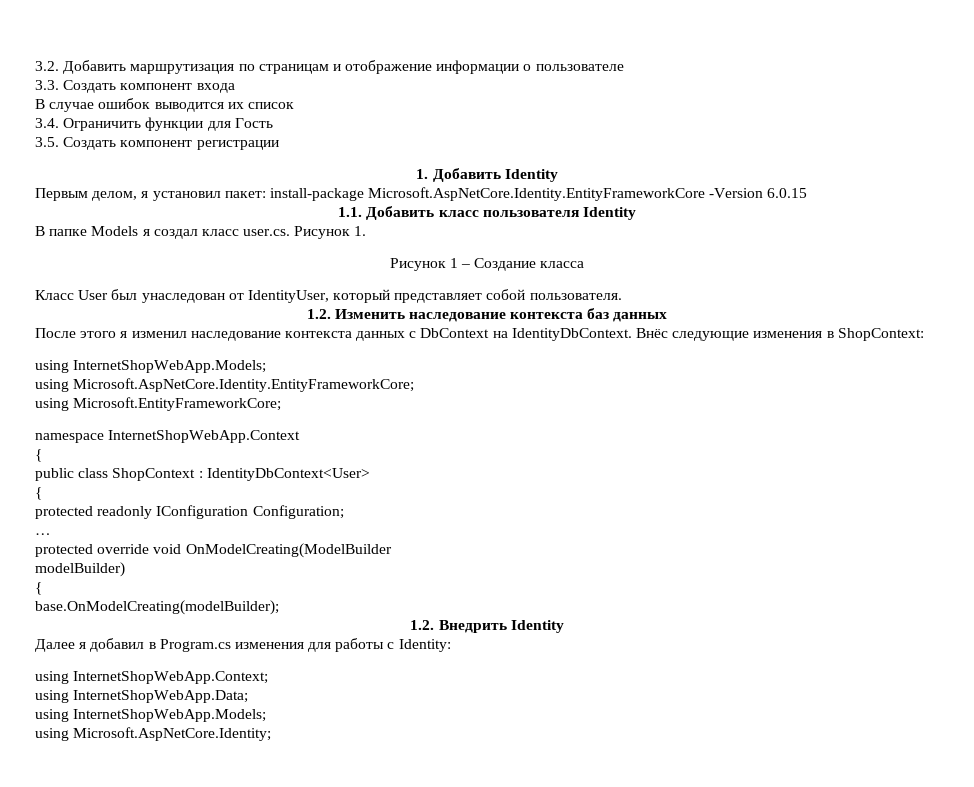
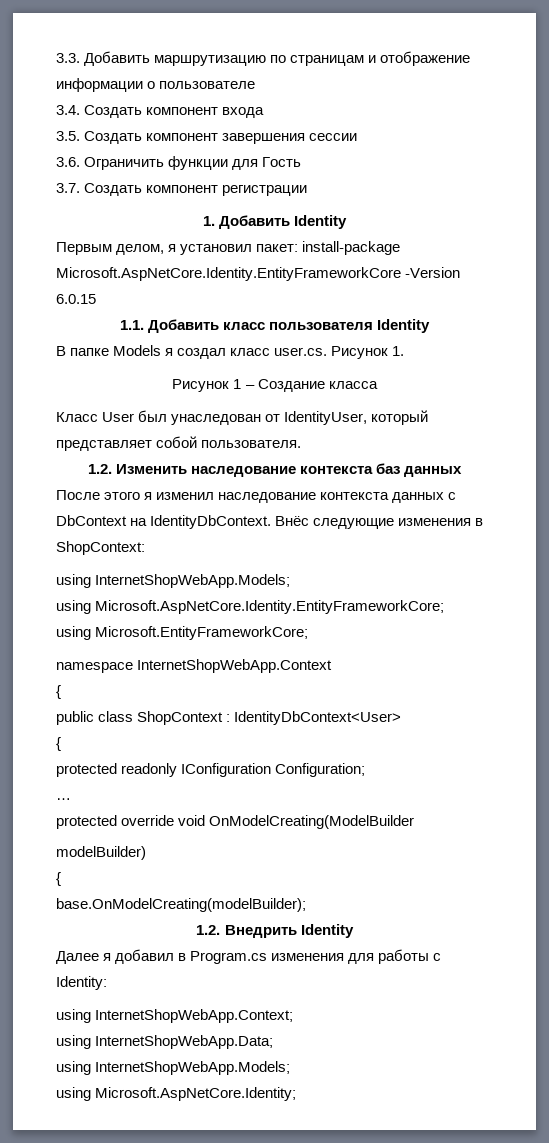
- 3.2. Добавить маршрутизация по страницам и отображение информации о пользователе
+ 3.3. Добавить маршрутизацию по страницам и отображение информации о пользователе
- 3.3. Создать компонент входа
+ 3.4. Создать компонент входа
- В случае ошибок выводится их список
- 3.4. Ограничить функции для Гость
+ 3.5. Создать компонент завершения сессии
+ 3.6. Ограничить функции для Гость
- 3.5. Создать компонент регистрации
+ 3.7. Создать компонент регистрации

